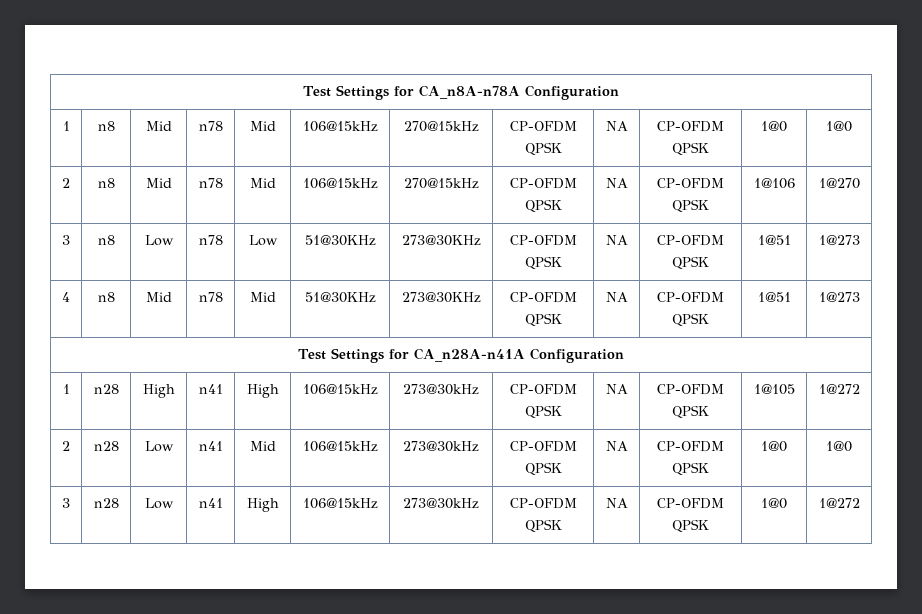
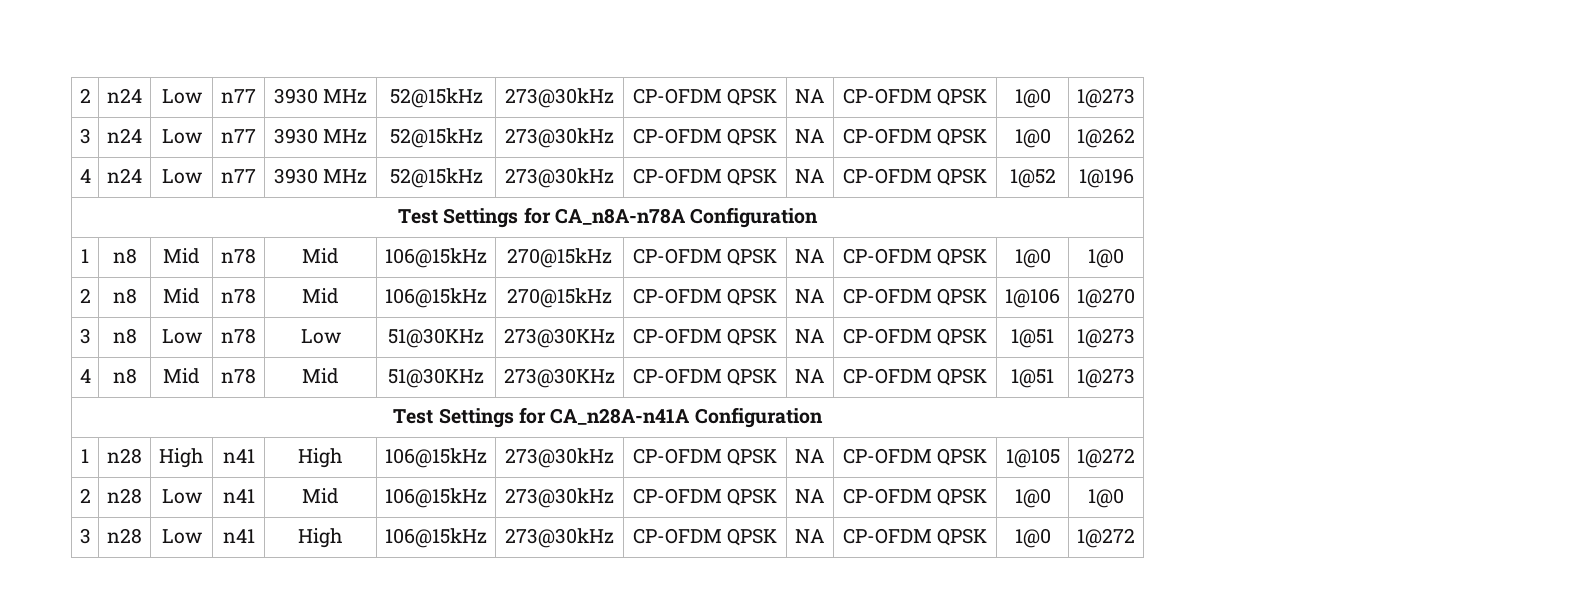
+ 2 | n24 | Low | n77 | 3930 MHz | 52@15kHz | 273@30kHz | CP-OFDM QPSK | NA | CP-OFDM QPSK | 1@0 | 1@273
+ 3 | n24 | Low | n77 | 3930 MHz | 52@15kHz | 273@30kHz | CP-OFDM QPSK | NA | CP-OFDM QPSK | 1@0 | 1@262
+ 4 | n24 | Low | n77 | 3930 MHz | 52@15kHz | 273@30kHz | CP-OFDM QPSK | NA | CP-OFDM QPSK | 1@52 | 1@196

